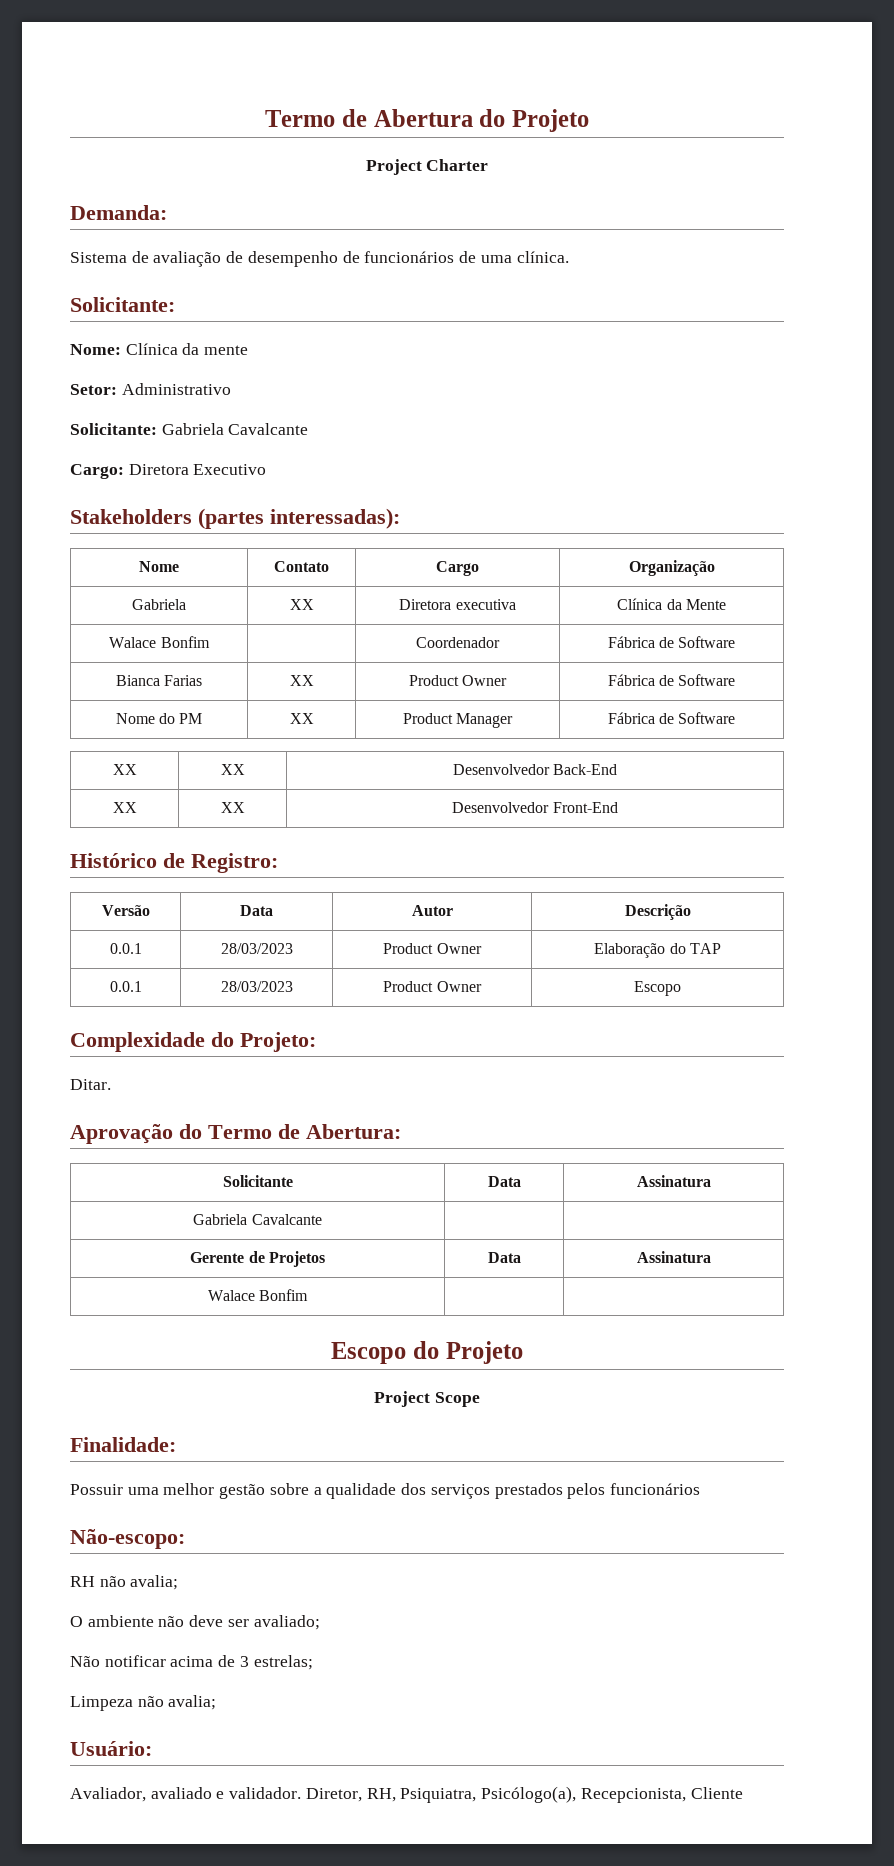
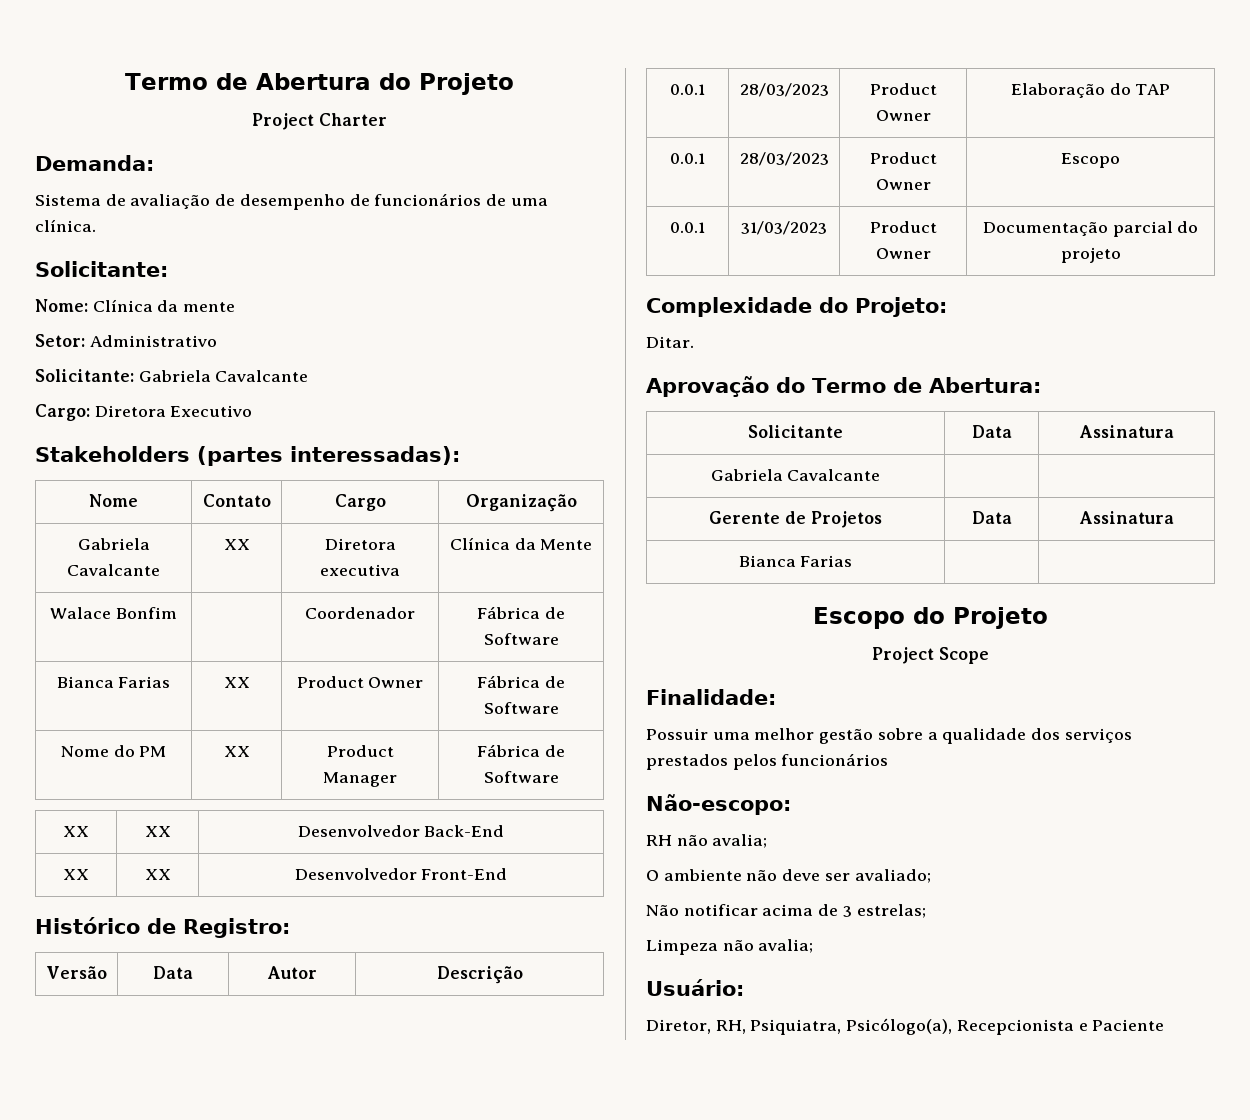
- Gabriela | XX | Diretora executiva | Clínica da Mente
+ Gabriela Cavalcante | XX | Diretora executiva | Clínica da Mente
+ 0.0.1 | 31/03/2023 | Product Owner | Documentação parcial do projeto
  Gerente de Projetos | Data | Assinatura
- Walace Bonfim | |
+ Bianca Farias | |
- Avaliador, avaliado e validador. Diretor, RH, Psiquiatra, Psicólogo(a), Recepcionista, Cliente
+ Diretor, RH, Psiquiatra, Psicólogo(a), Recepcionista e Paciente

